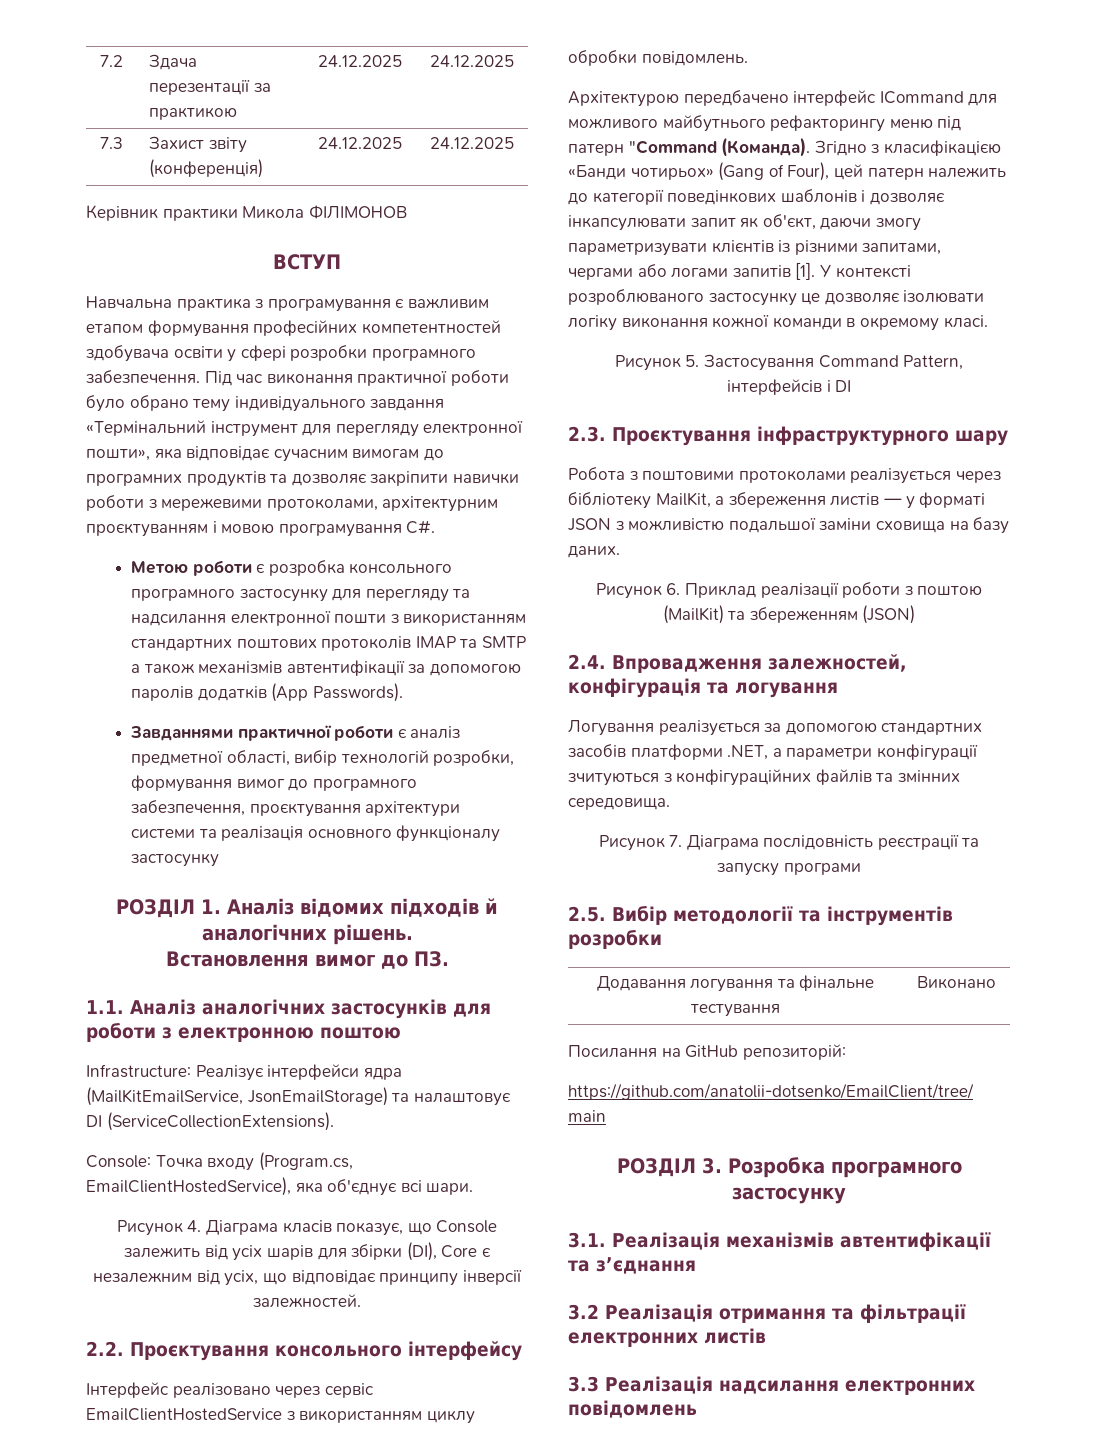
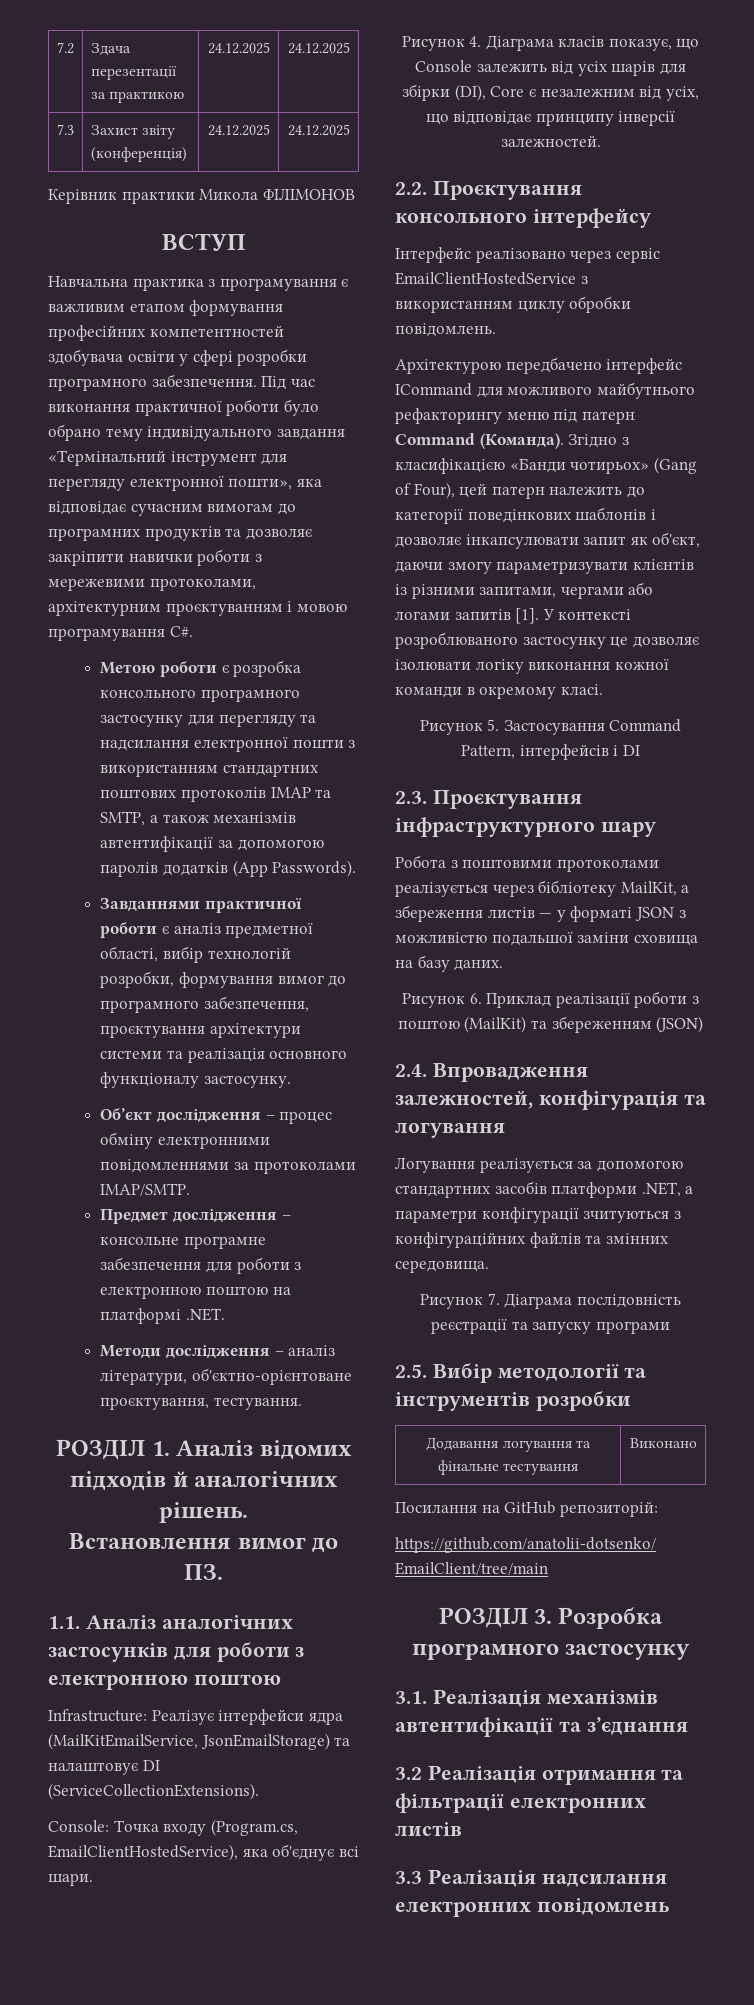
- Метою роботи є розробка консольного програмного застосунку для перегляду та надсилання електронної пошти з використанням стандартних поштових протоколів IMAP та SMTP а також механізмів автентифікації за допомогою паролів додатків (App Passwords).
+ Метою роботи є розробка консольного програмного застосунку для перегляду та надсилання електронної пошти з використанням стандартних поштових протоколів IMAP та SMTP, а також механізмів автентифікації за допомогою паролів додатків (App Passwords).
- Завданнями практичної роботи є аналіз предметної області, вибір технологій розробки, формування вимог до програмного забезпечення, проєктування архітектури системи та реалізація основного функціоналу застосунку
+ Завданнями практичної роботи є аналіз предметної області, вибір технологій розробки, формування вимог до програмного забезпечення, проєктування архітектури системи та реалізація основного функціоналу застосунку.
+ Об’єкт дослідження – процес обміну електронними повідомленнями за протоколами IMAP/SMTP.
+ Предмет дослідження – консольне програмне забезпечення для роботи з електронною поштою на платформі .NET.
+ Методи дослідження – аналіз літератури, об'єктно-орієнтоване проєктування, тестування.
- Архітектурою передбачено інтерфейс ICommand для можливого майбутнього рефакторингу меню під патерн "Command (Команда).
+ Архітектурою передбачено інтерфейс ICommand для можливого майбутнього рефакторингу меню під патерн Command (Команда).

